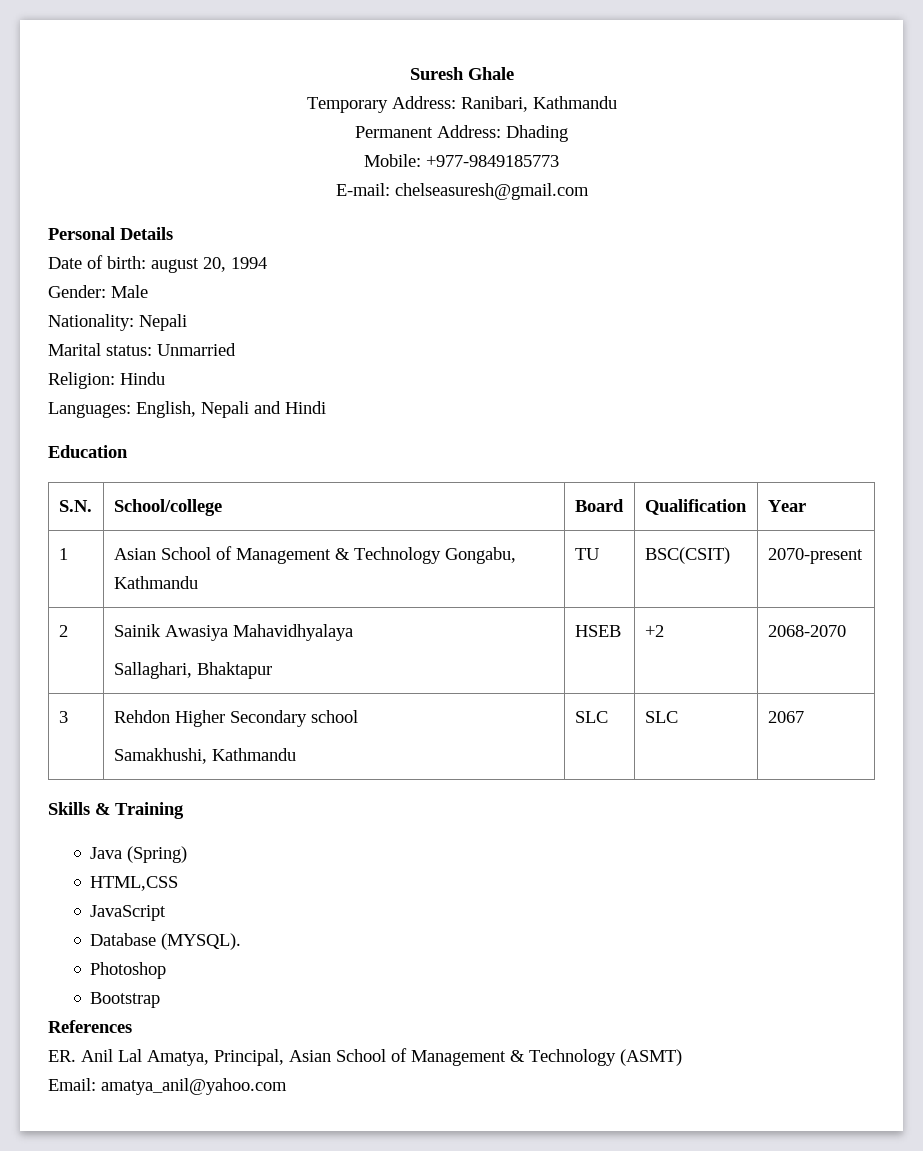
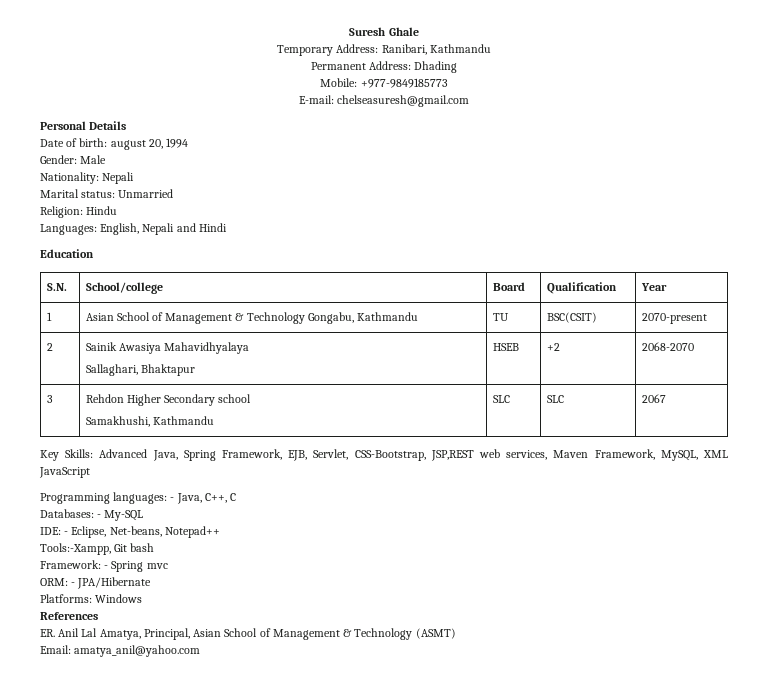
- Skills & Training
- Java (Spring)
- HTML,CSS
- JavaScript
- Database (MYSQL).
- Photoshop
- Bootstrap
+ Key Skills: Advanced Java, Spring Framework, EJB, Servlet, CSS-Bootstrap, JSP,REST web services, Maven Framework, MySQL, XML JavaScript
+ Programming languages: - Java, C++, C
+ Databases: - My-SQL
+ IDE: - Eclipse, Net-beans, Notepad++
+ Tools:-Xampp, Git bash
+ Framework: - Spring mvc
+ ORM: - JPA/Hibernate
+ Platforms: Windows

